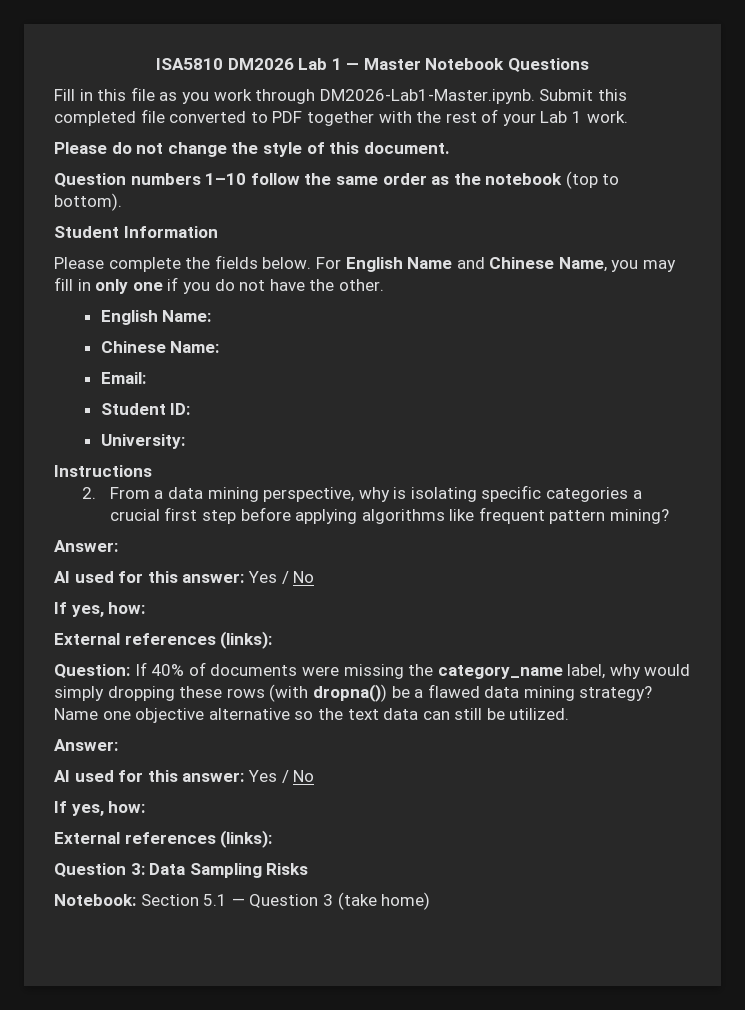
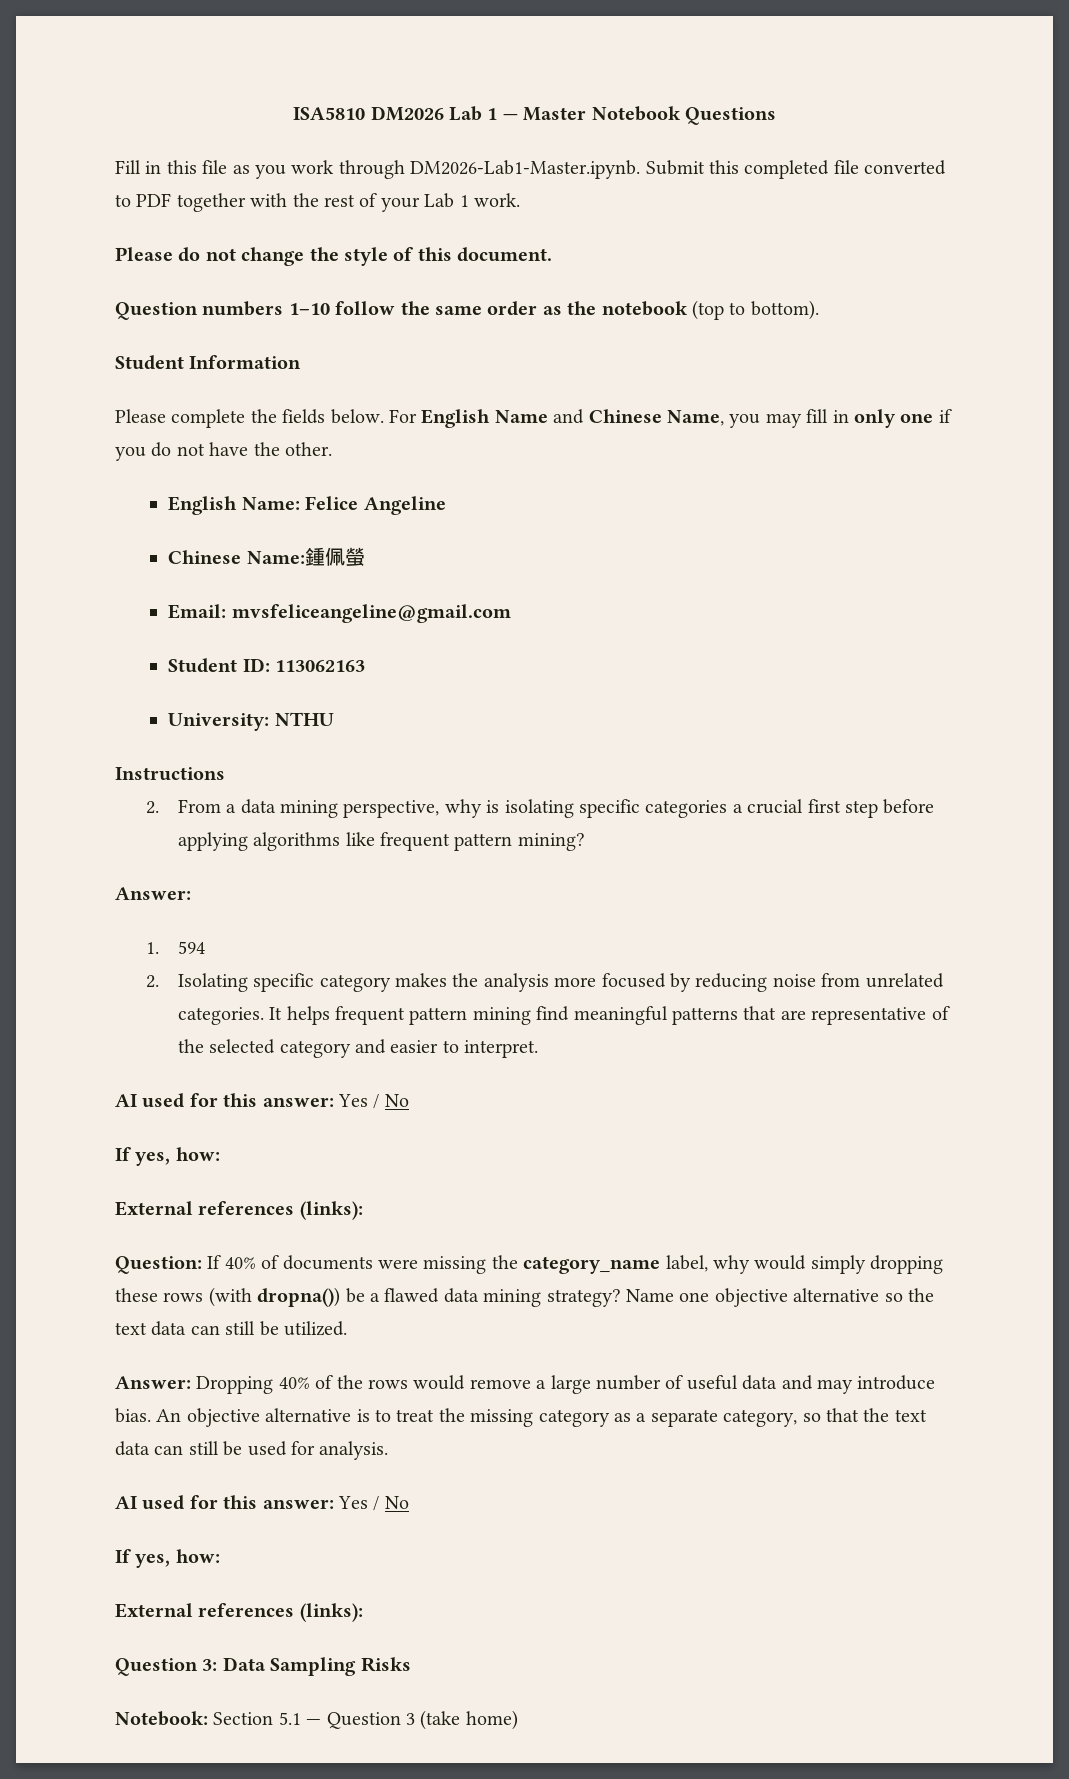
- English Name:
+ English Name: Felice Angeline
- Chinese Name:
+ Chinese Name:鍾佩螢
- Email:
+ Email: mvsfeliceangeline@gmail.com
- Student ID:
+ Student ID: 113062163
- University:
+ University: NTHU
+ 1. 594
+ 2. Isolating specific category makes the analysis more focused by reducing noise from unrelated categories. It helps frequent pattern mining find meaningful patterns that are representative of the selected category and easier to interpret.
  Name one objective alternative so the text data can still be utilized.
- Answer:
+ Answer: Dropping 40% of the rows would remove a large number of useful data and may introduce bias. An objective alternative is to treat the missing category as a separate category, so that the text data can still be used for analysis.

